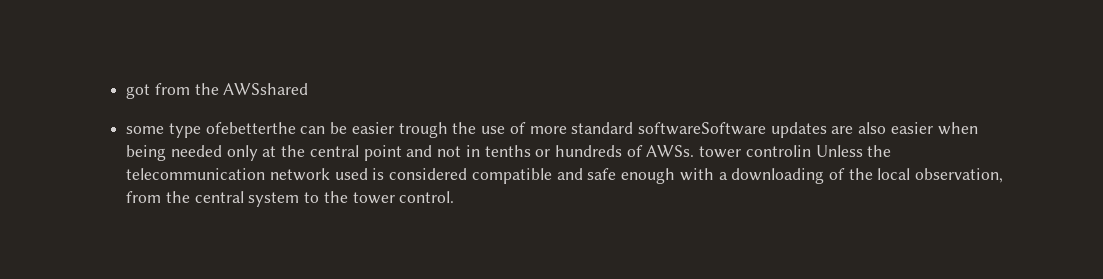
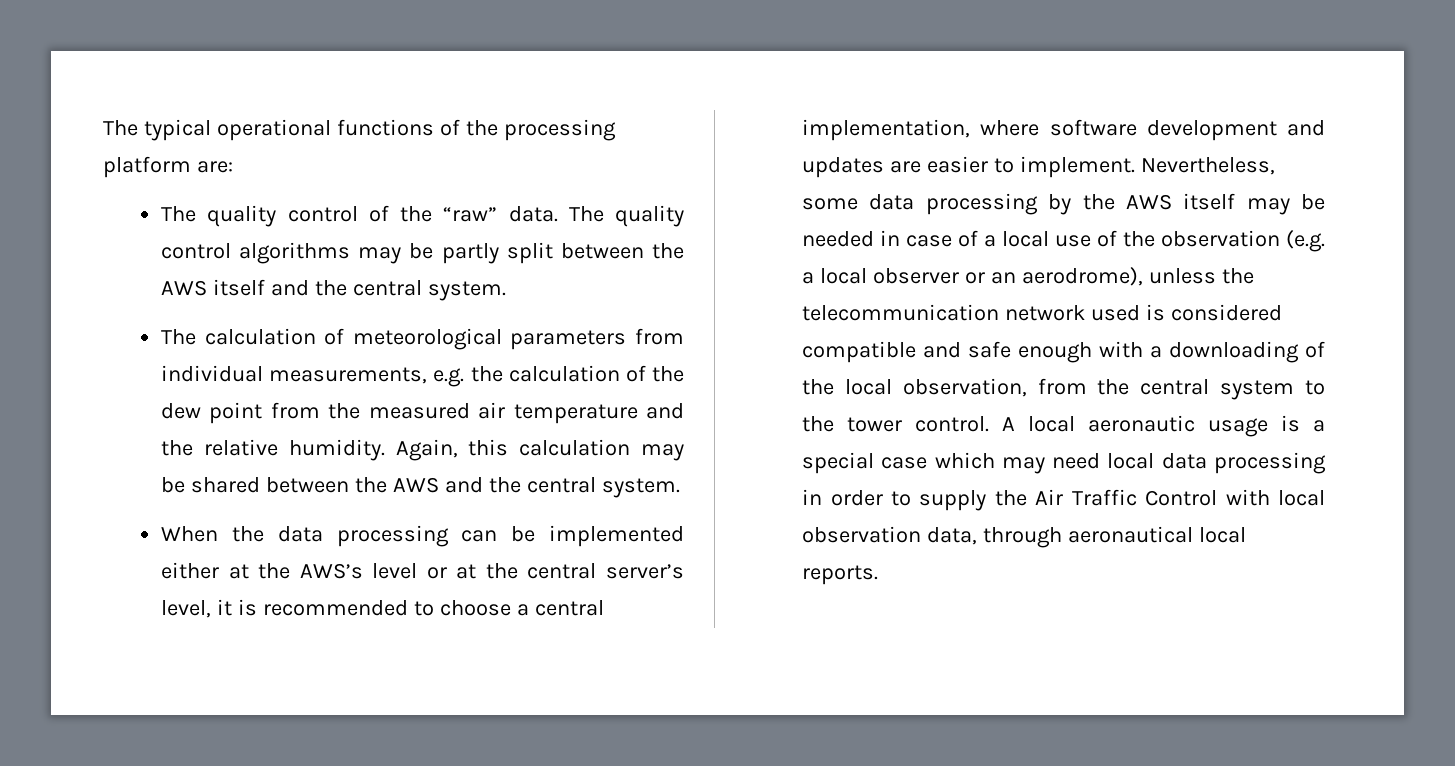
- got from the AWSshared
- some type ofebetterthe can be easier trough the use of more standard softwareSoftware updates are also easier when being needed only at the central point and not in tenths or hundreds of AWSs. tower controlin Unless the telecommunication network used is considered compatible and safe enough with a downloading of the local observation, from the central system to the tower control.
+ The typical operational functions of the processing platform are:
+ The quality control of the “raw” data. The quality control algorithms may be partly split between the AWS itself and the central system.
+ The calculation of meteorological parameters from individual measurements, e.g. the calculation of the dew point from the measured air temperature and the relative humidity. Again, this calculation may be shared between the AWS and the central system.
+ When the data processing can be implemented either at the AWS’s level or at the central server’s level, it is recommended to choose a central implementation, where software development and updates are easier to implement. Nevertheless, some data processing by the AWS itself may be needed in case of a local use of the observation (e.g. a local observer or an aerodrome), unless the telecommunication network used is considered compatible and safe enough with a downloading of the local observation, from the central system to the tower control.
+ A local aeronautic usage is a special case which may need local data processing in order to supply the Air Traffic Control with local observation data, through aeronautical local reports.

